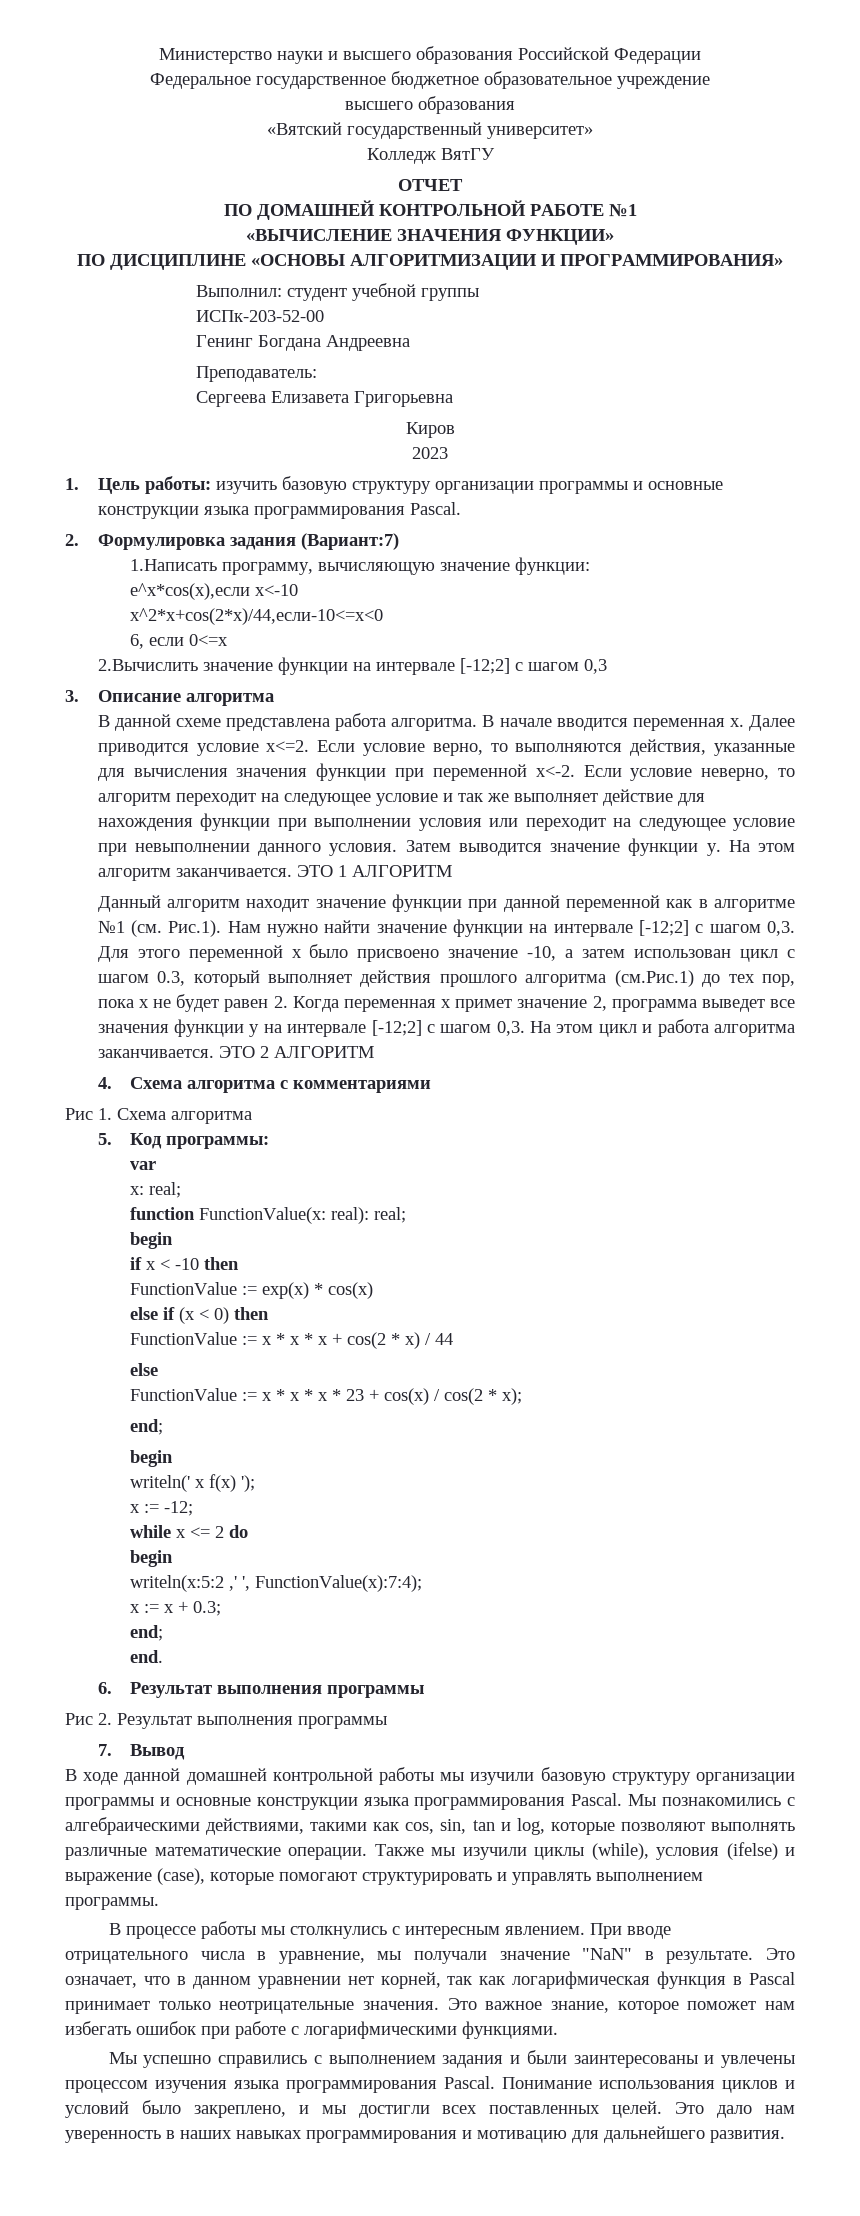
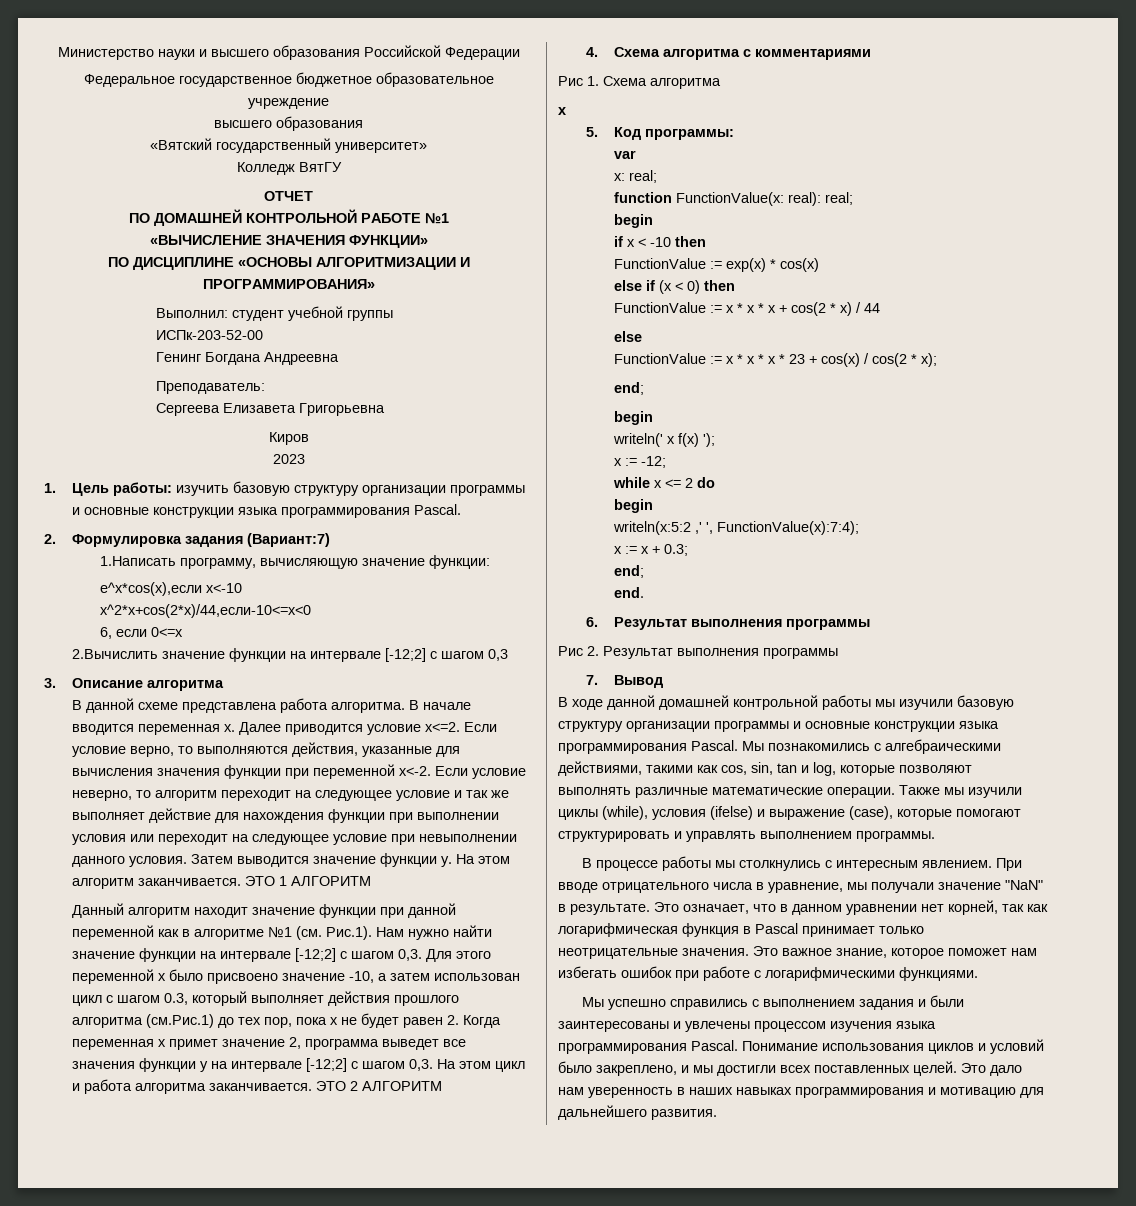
  Рис 1. Схема алгоритма
+ x

